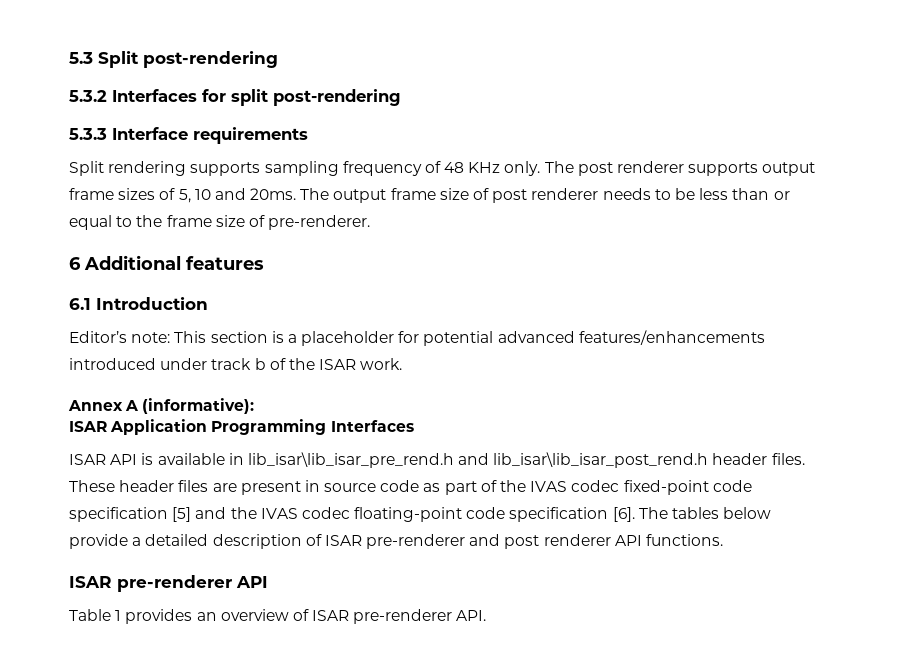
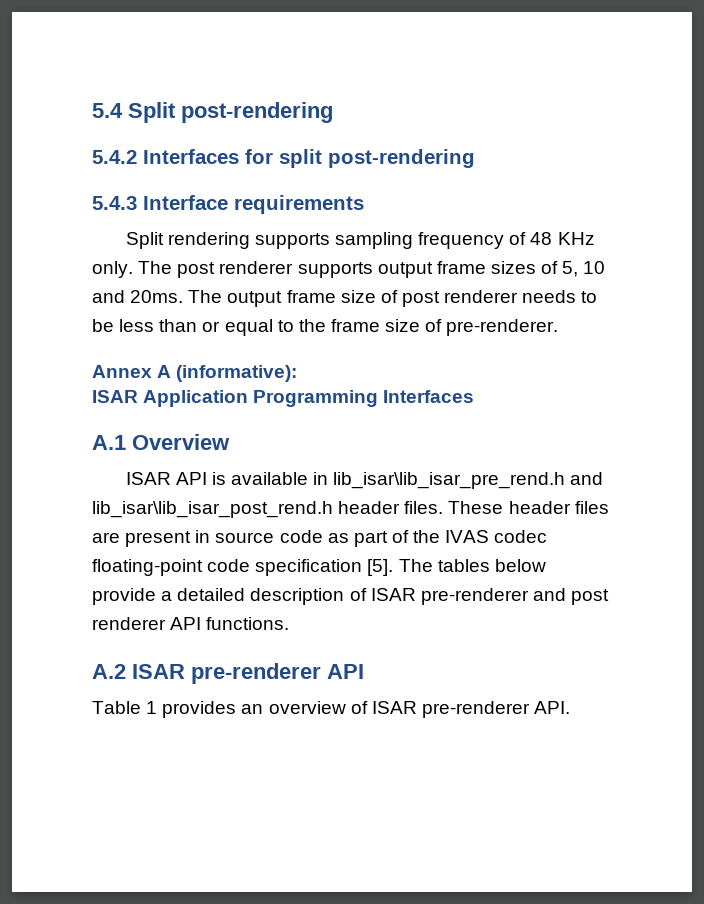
- 5.3 Split post-rendering
+ 5.4 Split post-rendering
- 5.3.2 Interfaces for split post-rendering
+ 5.4.2 Interfaces for split post-rendering
- 5.3.3 Interface requirements
+ 5.4.3 Interface requirements
- 6 Additional features
- 6.1 Introduction
- Editor’s note: This section is a placeholder for potential advanced features/enhancements introduced under track b of the ISAR work.
+ A.1 Overview
- These header files are present in source code as part of the IVAS codec fixed-point code specification [5] and the IVAS codec floating-point code specification [6].
+ These header files are present in source code as part of the IVAS codec floating-point code specification [5].
- ISAR pre-renderer API
+ A.2 ISAR pre-renderer API

